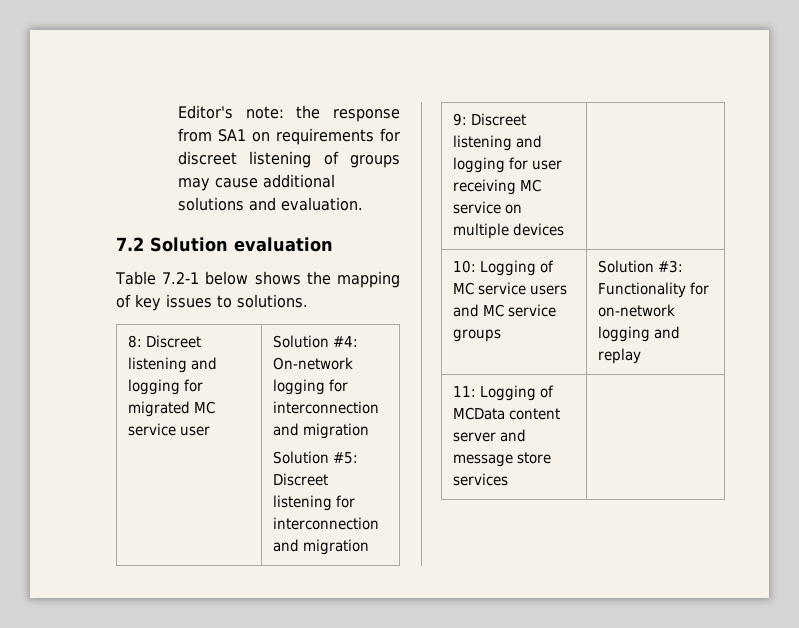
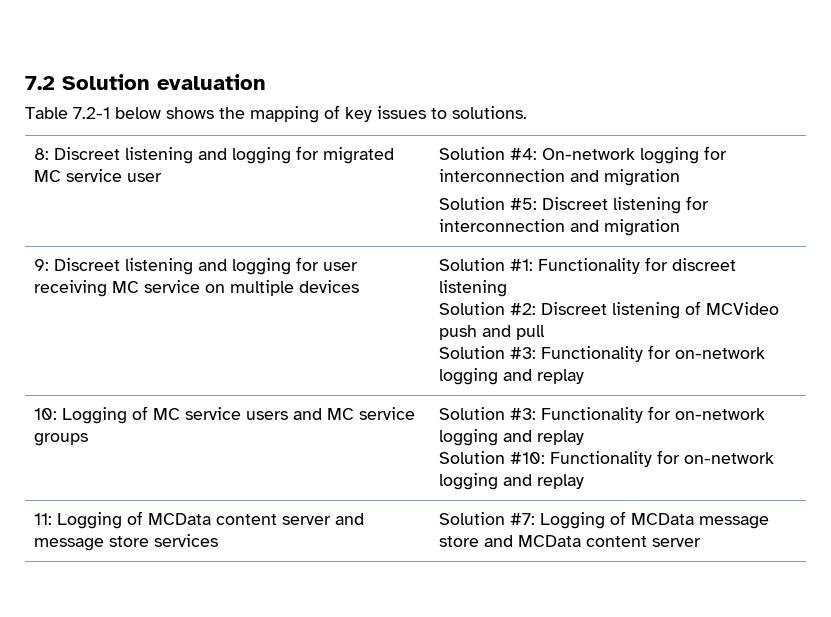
- Editor's note: the response from SA1 on requirements for discreet listening of groups may cause additional solutions and evaluation.
- 9: Discreet listening and logging for user receiving MC service on multiple devices |
+ 9: Discreet listening and logging for user receiving MC service on multiple devices | Solution #1: Functionality for discreet listening
+ Solution #2: Discreet listening of MCVideo push and pull
+ Solution #3: Functionality for on-network logging and replay
  10: Logging of MC service users and MC service groups | Solution #3: Functionality for on-network logging and replay
+ Solution #10: Functionality for on-network logging and replay
- 11: Logging of MCData content server and message store services |
+ 11: Logging of MCData content server and message store services | Solution #7: Logging of MCData message store and MCData content server

